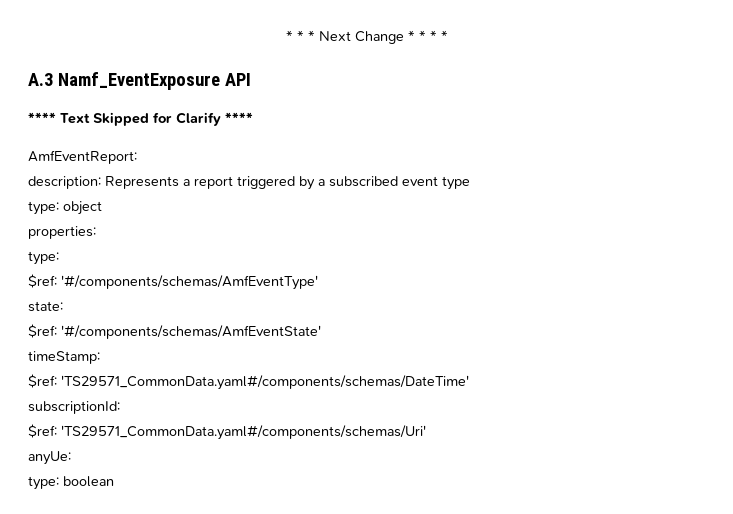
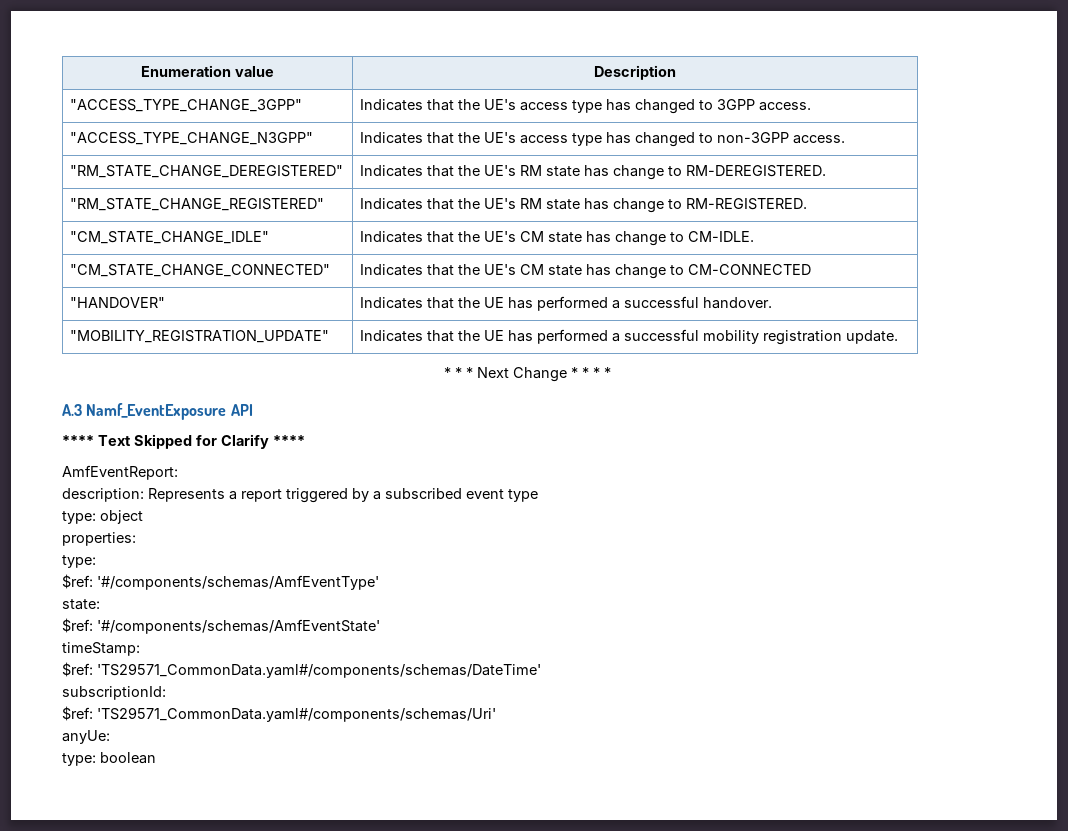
+ Enumeration value | Description
+ "ACCESS_TYPE_CHANGE_3GPP" | Indicates that the UE's access type has changed to 3GPP access.
+ "ACCESS_TYPE_CHANGE_N3GPP" | Indicates that the UE's access type has changed to non-3GPP access.
+ "RM_STATE_CHANGE_DEREGISTERED" | Indicates that the UE's RM state has change to RM-DEREGISTERED.
+ "RM_STATE_CHANGE_REGISTERED" | Indicates that the UE's RM state has change to RM-REGISTERED.
+ "CM_STATE_CHANGE_IDLE" | Indicates that the UE's CM state has change to CM-IDLE.
+ "CM_STATE_CHANGE_CONNECTED" | Indicates that the UE's CM state has change to CM-CONNECTED
+ "HANDOVER" | Indicates that the UE has performed a successful handover.
+ "MOBILITY_REGISTRATION_UPDATE" | Indicates that the UE has performed a successful mobility registration update.

